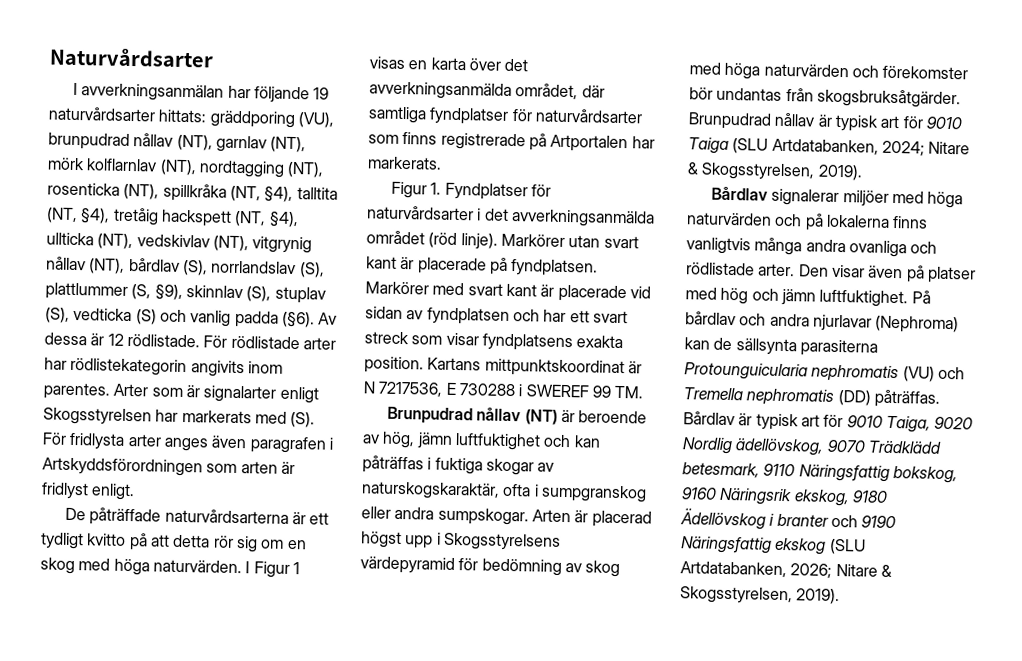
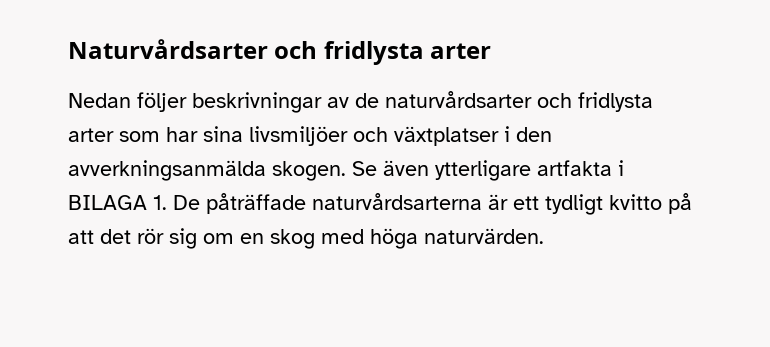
- Naturvårdsarter
- I avverkningsanmälan har följande 19 naturvårdsarter hittats: gräddporing (VU), brunpudrad nållav (NT), garnlav (NT), mörk kolflarnlav (NT), nordtagging (NT), rosenticka (NT), spillkråka (NT, §4), talltita (NT, §4), tretåig hackspett (NT, §4), ullticka (NT), vedskivlav (NT), vitgrynig nållav (NT), bårdlav (S), norrlandslav (S), plattlummer (S, §9), skinnlav (S), stuplav (S), vedticka (S) och vanlig padda (§6). Av dessa är 12 rödlistade. För rödlistade arter har rödlistekategorin angivits inom parentes. Arter som är signalarter enligt Skogsstyrelsen har markerats med (S). För fridlysta arter anges även paragrafen i Artskyddsförordningen som arten är fridlyst enligt.
- De påträffade naturvårdsarterna är ett tydligt kvitto på att detta rör sig om en skog med höga naturvärden. I Figur 1 visas en karta över det avverkningsanmälda området, där samtliga fyndplatser för naturvårdsarter som finns registrerade på Artportalen har markerats.
- Figur 1. Fyndplatser för naturvårdsarter i det avverkningsanmälda området (röd linje). Markörer utan svart kant är placerade på fyndplatsen. Markörer med svart kant är placerade vid sidan av fyndplatsen och har ett svart streck som visar fyndplatsens exakta position. Kartans mittpunktskoordinat är N 7217536, E 730288 i SWEREF 99 TM.
- Brunpudrad nållav (NT) är beroende av hög, jämn luftfuktighet och kan påträffas i fuktiga skogar av naturskogskaraktär, ofta i sumpgranskog eller andra sumpskogar. Arten är placerad högst upp i Skogsstyrelsens värdepyramid för bedömning av skog med höga naturvärden och förekomster bör undantas från skogsbruksåtgärder. Brunpudrad nållav är typisk art för 9010 Taiga (SLU Artdatabanken, 2024; Nitare & Skogsstyrelsen, 2019).
- Bårdlav signalerar miljöer med höga naturvärden och på lokalerna finns vanligtvis många andra ovanliga och rödlistade arter. Den visar även på platser med hög och jämn luftfuktighet. På bårdlav och andra njurlavar (Nephroma) kan de sällsynta parasiterna Protounguicularia nephromatis (VU) och Tremella nephromatis (DD) påträffas. Bårdlav är typisk art för 9010 Taiga, 9020 Nordlig ädellövskog, 9070 Trädklädd betesmark, 9110 Näringsfattig bokskog, 9160 Näringsrik ekskog, 9180 Ädellövskog i branter och 9190 Näringsfattig ekskog (SLU Artdatabanken, 2026; Nitare & Skogsstyrelsen, 2019).
+ Naturvårdsarter och fridlysta arter
+ Nedan följer beskrivningar av de naturvårdsarter och fridlysta arter som har sina livsmiljöer och växtplatser i den avverkningsanmälda skogen. Se även ytterligare artfakta i BILAGA 1. De påträffade naturvårdsarterna är ett tydligt kvitto på att det rör sig om en skog med höga naturvärden.

